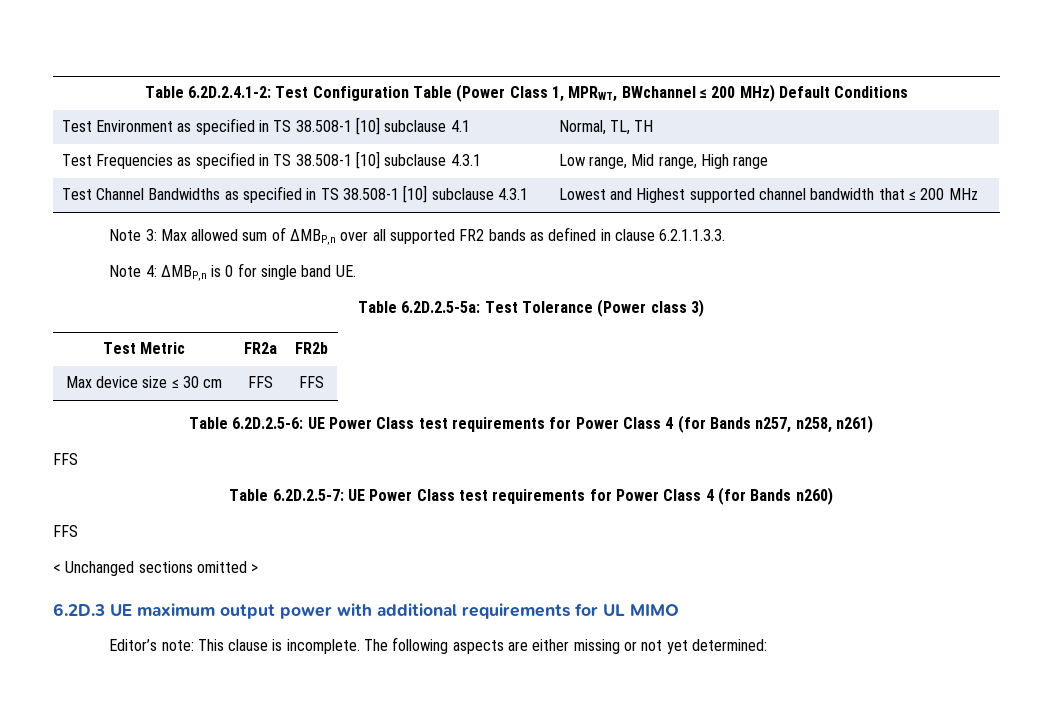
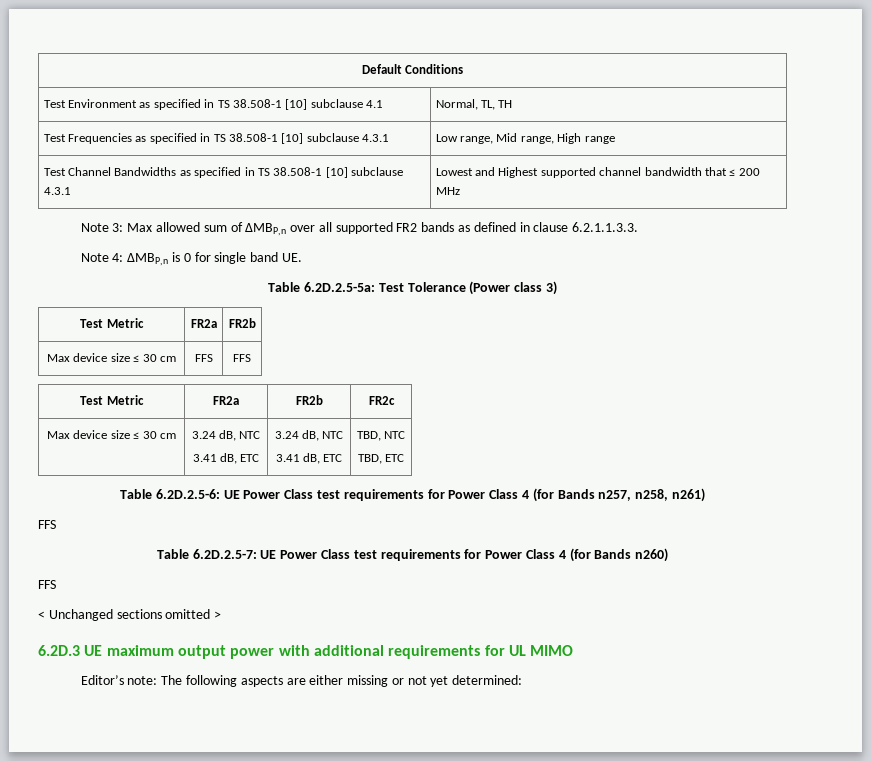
- Table 6.2D.2.4.1-2: Test Configuration Table (Power Class 1, MPRWT, BWchannel ≤ 200 MHz) Default Conditions
+ Default Conditions
+ Test Metric | FR2a | FR2b | FR2c
+ Max device size ≤ 30 cm | 3.24 dB, NTC
+ 3.41 dB, ETC | 3.24 dB, NTC
+ 3.41 dB, ETC | TBD, NTC
+ TBD, ETC
- Editor’s note: This clause is incomplete. The following aspects are either missing or not yet determined:
+ Editor’s note: The following aspects are either missing or not yet determined:

